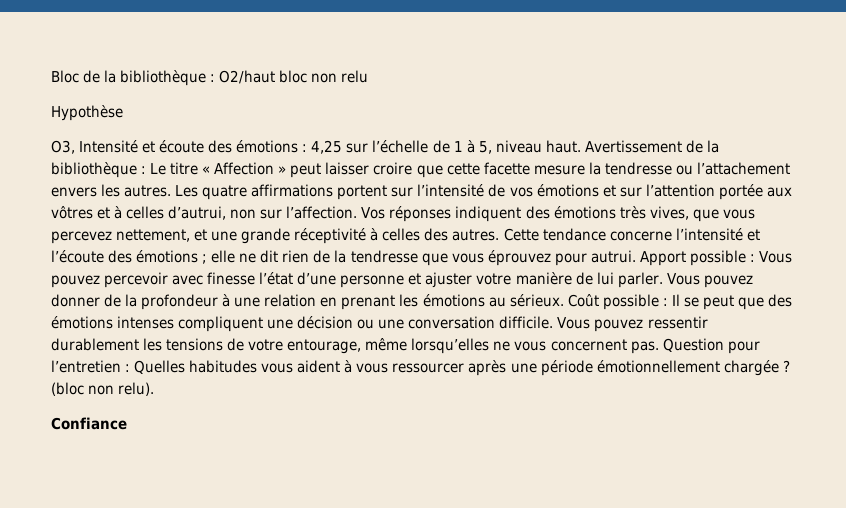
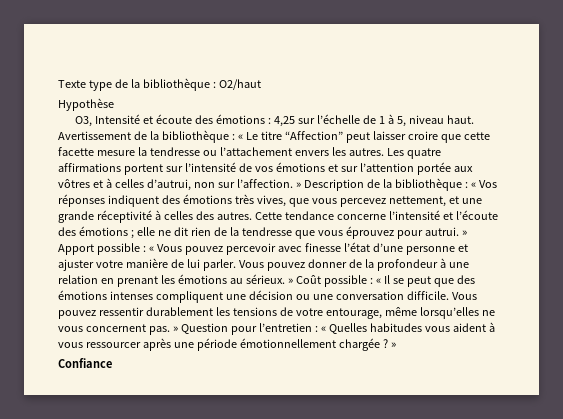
- Bloc de la bibliothèque : O2/haut bloc non relu
+ Texte type de la bibliothèque : O2/haut
- Avertissement de la bibliothèque : Le titre « Affection » peut laisser croire que cette facette mesure la tendresse ou l’attachement envers les autres.
+ Avertissement de la bibliothèque : « Le titre “Affection” peut laisser croire que cette facette mesure la tendresse ou l’attachement envers les autres.
- Les quatre affirmations portent sur l’intensité de vos émotions et sur l’attention portée aux vôtres et à celles d’autrui, non sur l’affection. Vos réponses indiquent des émotions très vives, que vous percevez nettement, et une grande réceptivité à celles des autres.
+ Les quatre affirmations portent sur l’intensité de vos émotions et sur l’attention portée aux vôtres et à celles d’autrui, non sur l’affection. » Description de la bibliothèque : « Vos réponses indiquent des émotions très vives, que vous percevez nettement, et une grande réceptivité à celles des autres.
- Cette tendance concerne l’intensité et l’écoute des émotions ; elle ne dit rien de la tendresse que vous éprouvez pour autrui. Apport possible : Vous pouvez percevoir avec finesse l’état d’une personne et ajuster votre manière de lui parler.
+ Cette tendance concerne l’intensité et l’écoute des émotions ; elle ne dit rien de la tendresse que vous éprouvez pour autrui. » Apport possible : « Vous pouvez percevoir avec finesse l’état d’une personne et ajuster votre manière de lui parler.
- Vous pouvez donner de la profondeur à une relation en prenant les émotions au sérieux. Coût possible : Il se peut que des émotions intenses compliquent une décision ou une conversation difficile.
+ Vous pouvez donner de la profondeur à une relation en prenant les émotions au sérieux. » Coût possible : « Il se peut que des émotions intenses compliquent une décision ou une conversation difficile.
- Vous pouvez ressentir durablement les tensions de votre entourage, même lorsqu’elles ne vous concernent pas. Question pour l’entretien : Quelles habitudes vous aident à vous ressourcer après une période émotionnellement chargée ? (bloc non relu).
+ Vous pouvez ressentir durablement les tensions de votre entourage, même lorsqu’elles ne vous concernent pas. » Question pour l’entretien : « Quelles habitudes vous aident à vous ressourcer après une période émotionnellement chargée ? »

